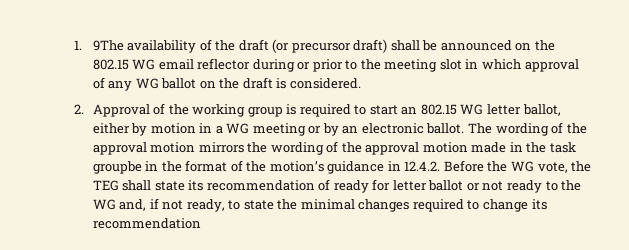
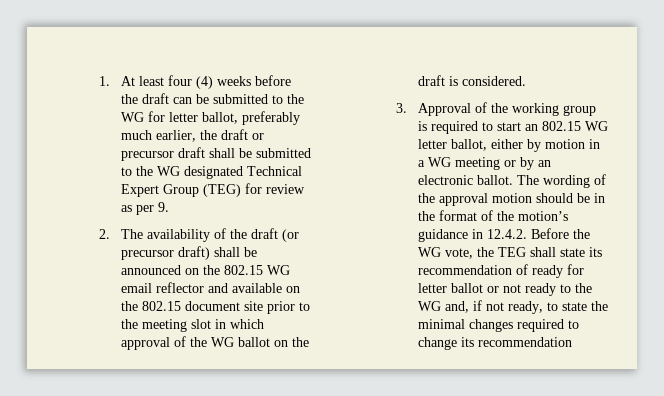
- 1. 9The availability of the draft (or precursor draft) shall be announced on the 802.15 WG email reflector during or prior to the meeting slot in which approval of any WG ballot on the draft is considered.
+ 1. At least four (4) weeks before the draft can be submitted to the WG for letter ballot, preferably much earlier, the draft or precursor draft shall be submitted to the WG designated Technical Expert Group (TEG) for review as per 9.
+ 2. The availability of the draft (or precursor draft) shall be announced on the 802.15 WG email reflector and available on the 802.15 document site prior to the meeting slot in which approval of the WG ballot on the draft is considered.
- 2. Approval of the working group is required to start an 802.15 WG letter ballot, either by motion in a WG meeting or by an electronic ballot.
+ 3. Approval of the working group is required to start an 802.15 WG letter ballot, either by motion in a WG meeting or by an electronic ballot.
- The wording of the approval motion mirrors the wording of the approval motion made in the task groupbe in the format of the motion’s guidance in 12.4.2. Before the WG vote, the TEG shall state its recommendation of ready for letter ballot or not ready to the WG and, if not ready, to state the minimal changes required to change its recommendation
+ The wording of the approval motion should be in the format of the motion’s guidance in 12.4.2. Before the WG vote, the TEG shall state its recommendation of ready for letter ballot or not ready to the WG and, if not ready, to state the minimal changes required to change its recommendation

